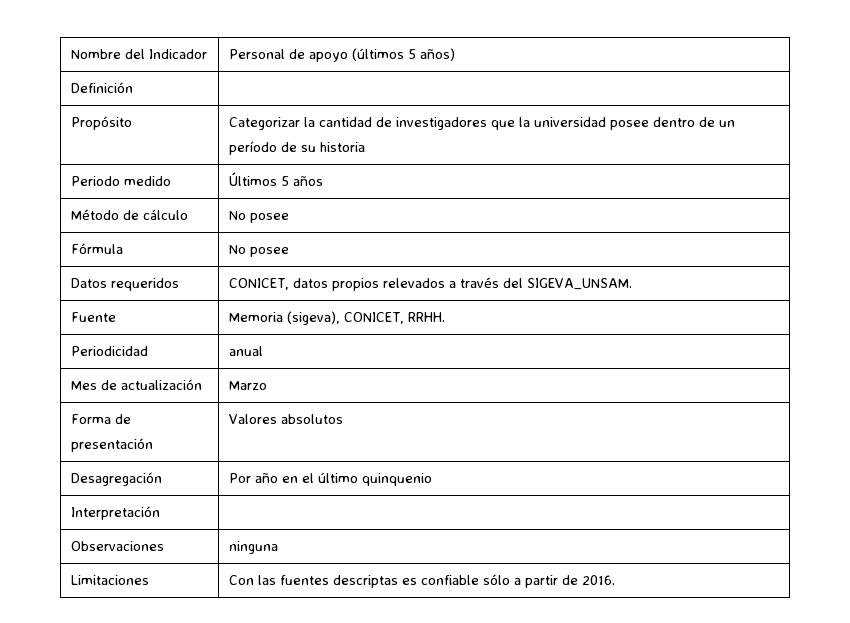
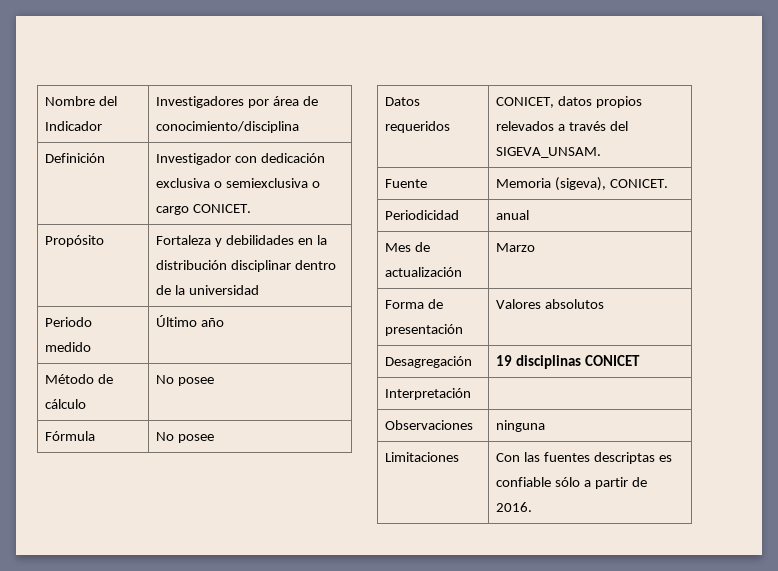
- Nombre del Indicador | Personal de apoyo (últimos 5 años)
- Definición |
- Propósito | Categorizar la cantidad de investigadores que la universidad posee dentro de un período de su historia
+ Nombre del Indicador | Investigadores por área de conocimiento/disciplina
+ Definición | Investigador con dedicación exclusiva o semiexclusiva o cargo CONICET.
+ Propósito | Fortaleza y debilidades en la distribución disciplinar dentro de la universidad
- Periodo medido | Últimos 5 años
+ Periodo medido | Último año
- Fuente | Memoria (sigeva), CONICET, RRHH.
+ Fuente | Memoria (sigeva), CONICET.
- Desagregación | Por año en el último quinquenio
+ Desagregación | 19 disciplinas CONICET

